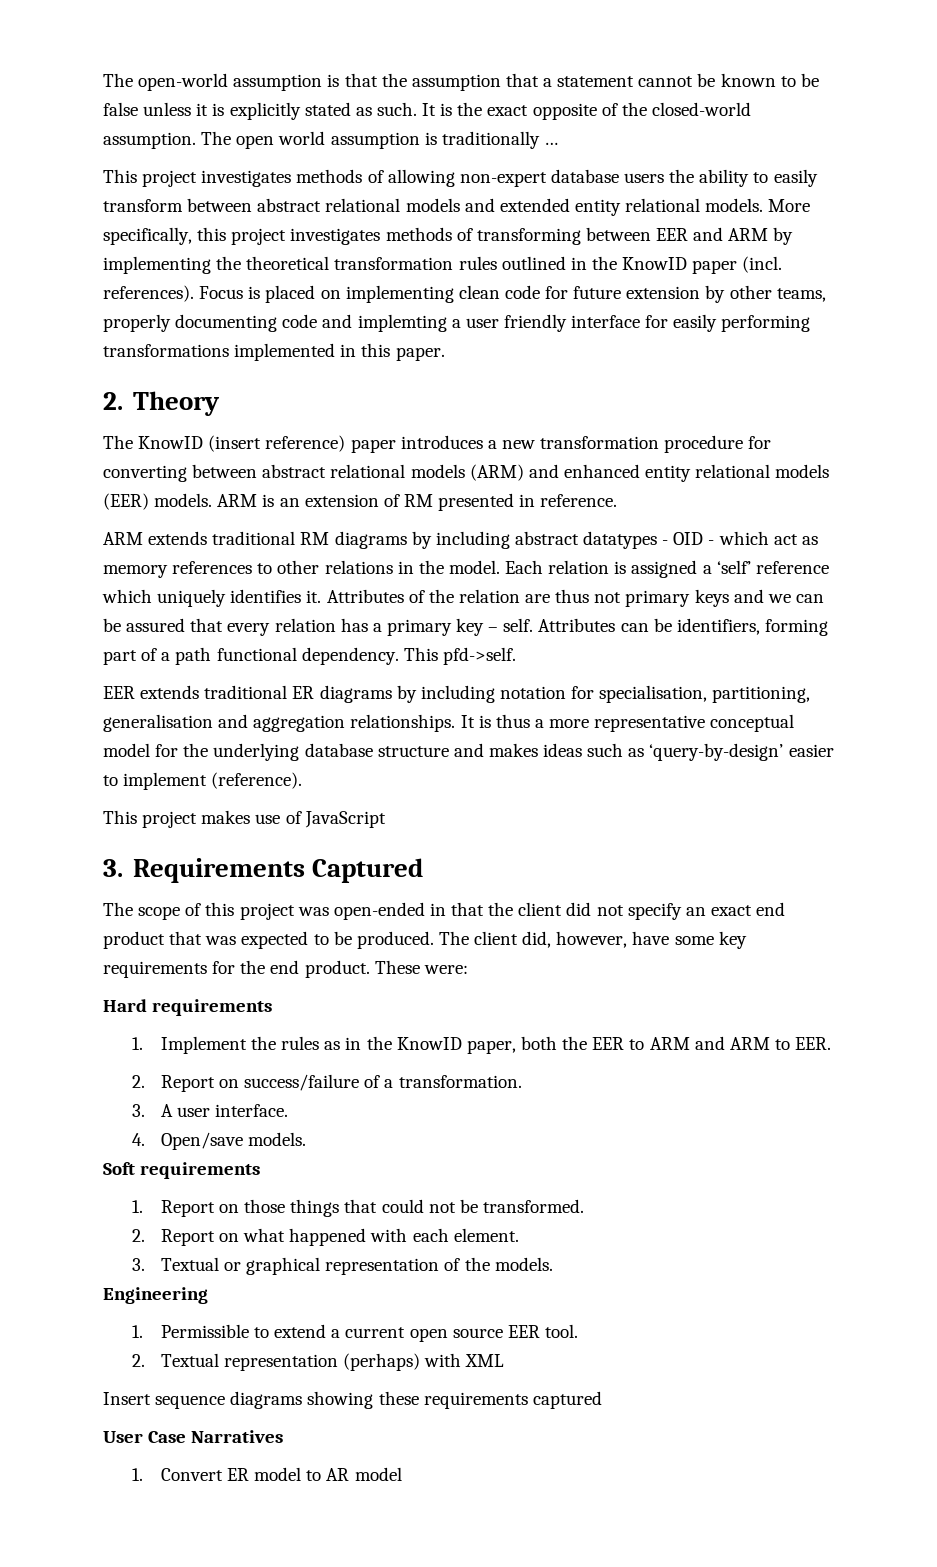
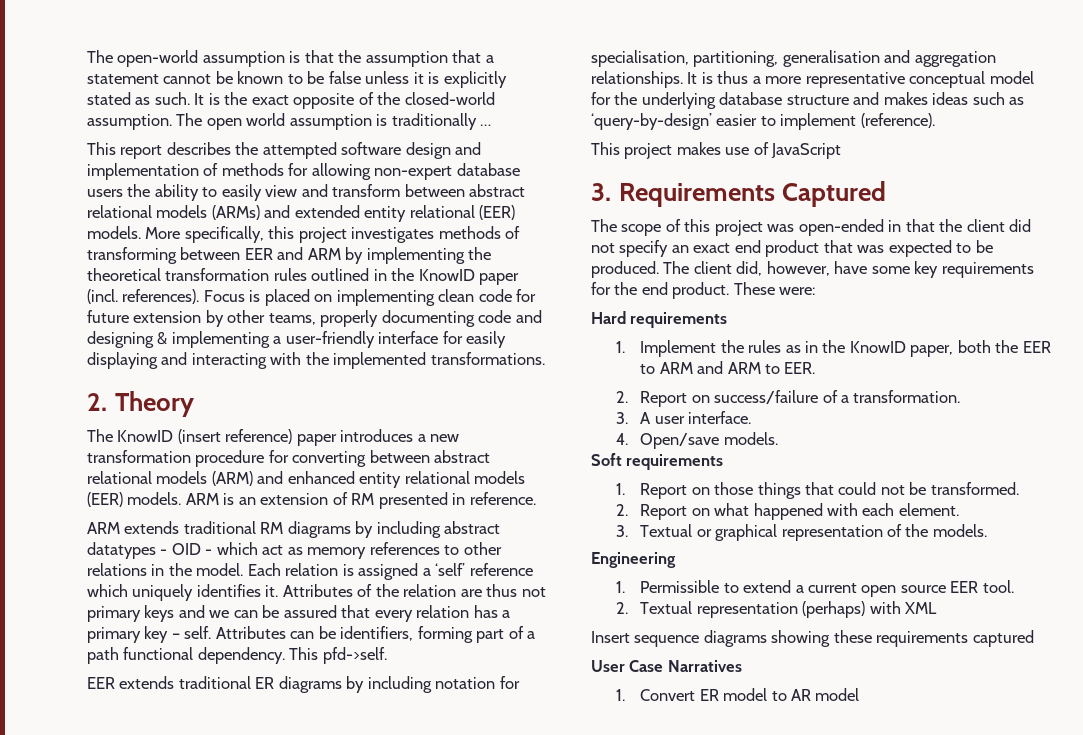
- This project investigates methods of allowing non-expert database users the ability to easily transform between abstract relational models and extended entity relational models.
+ This report describes the attempted software design and implementation of methods for allowing non-expert database users the ability to easily view and transform between abstract relational models (ARMs) and extended entity relational (EER) models.
- Focus is placed on implementing clean code for future extension by other teams, properly documenting code and implemting a user friendly interface for easily performing transformations implemented in this paper.
+ Focus is placed on implementing clean code for future extension by other teams, properly documenting code and designing & implementing a user-friendly interface for easily displaying and interacting with the implemented transformations.

